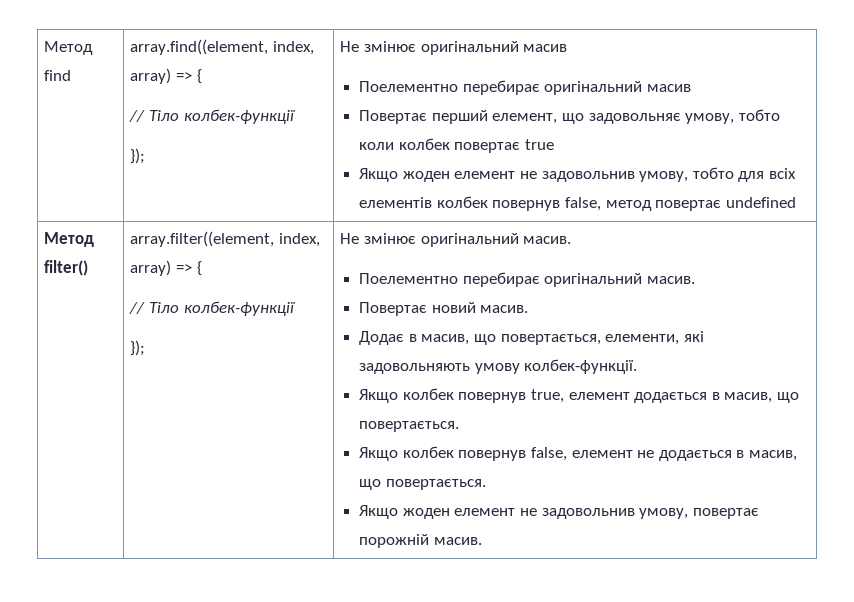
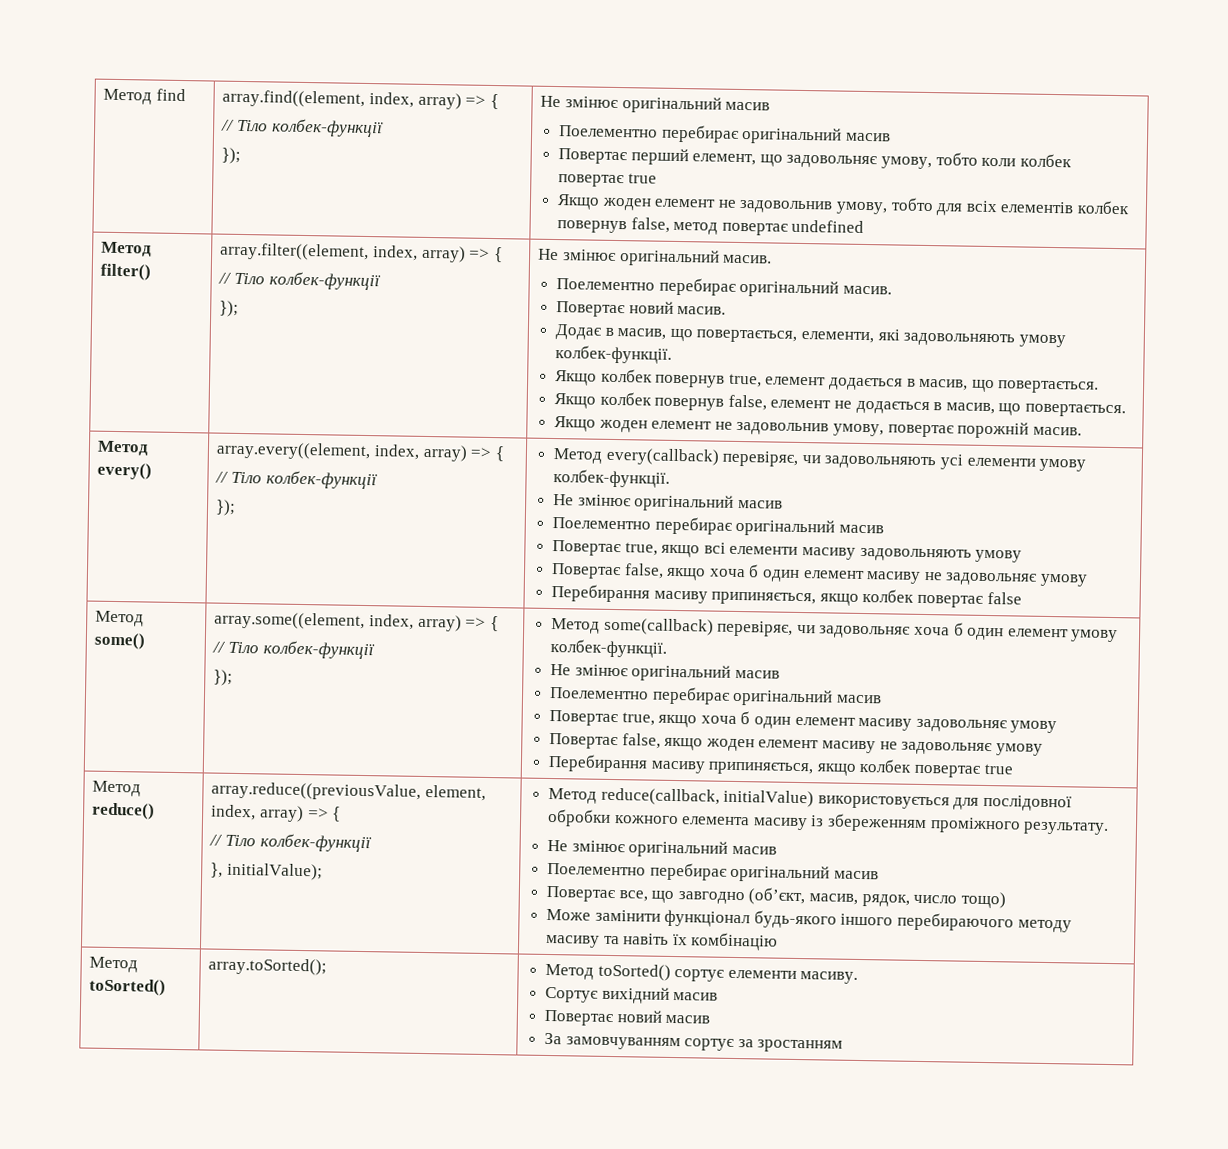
+ Метод every() | array.every((element, index, array) => {
+ // Тіло колбек-функції
+ }); | Метод every(callback) перевіряє, чи задовольняють усі елементи умову колбек-функції.
+ Не змінює оригінальний масив
+ Поелементно перебирає оригінальний масив
+ Повертає true, якщо всі елементи масиву задовольняють умову
+ Повертає false, якщо хоча б один елемент масиву не задовольняє умову
+ Перебирання масиву припиняється, якщо колбек повертає false
+ Метод some() | array.some((element, index, array) => {
+ // Тіло колбек-функції
+ }); | Метод some(callback) перевіряє, чи задовольняє хоча б один елемент умову колбек-функції.
+ Не змінює оригінальний масив
+ Поелементно перебирає оригінальний масив
+ Повертає true, якщо хоча б один елемент масиву задовольняє умову
+ Повертає false, якщо жоден елемент масиву не задовольняє умову
+ Перебирання масиву припиняється, якщо колбек повертає true
+ Метод reduce() | array.reduce((previousValue, element, index, array) => {
+ // Тіло колбек-функції
+ }, initialValue); | Метод reduce(callback, initialValue) використовується для послідовної обробки кожного елемента масиву із збереженням проміжного результату.
+ Не змінює оригінальний масив
+ Поелементно перебирає оригінальний масив
+ Повертає все, що завгодно (об’єкт, масив, рядок, число тощо)
+ Може замінити функціонал будь-якого іншого перебираючого методу масиву та навіть їх комбінацію
+ Метод toSorted() | array.toSorted(); | Метод toSorted() сортує елементи масиву.
+ Сортує вихідний масив
+ Повертає новий масив
+ За замовчуванням сортує за зростанням

